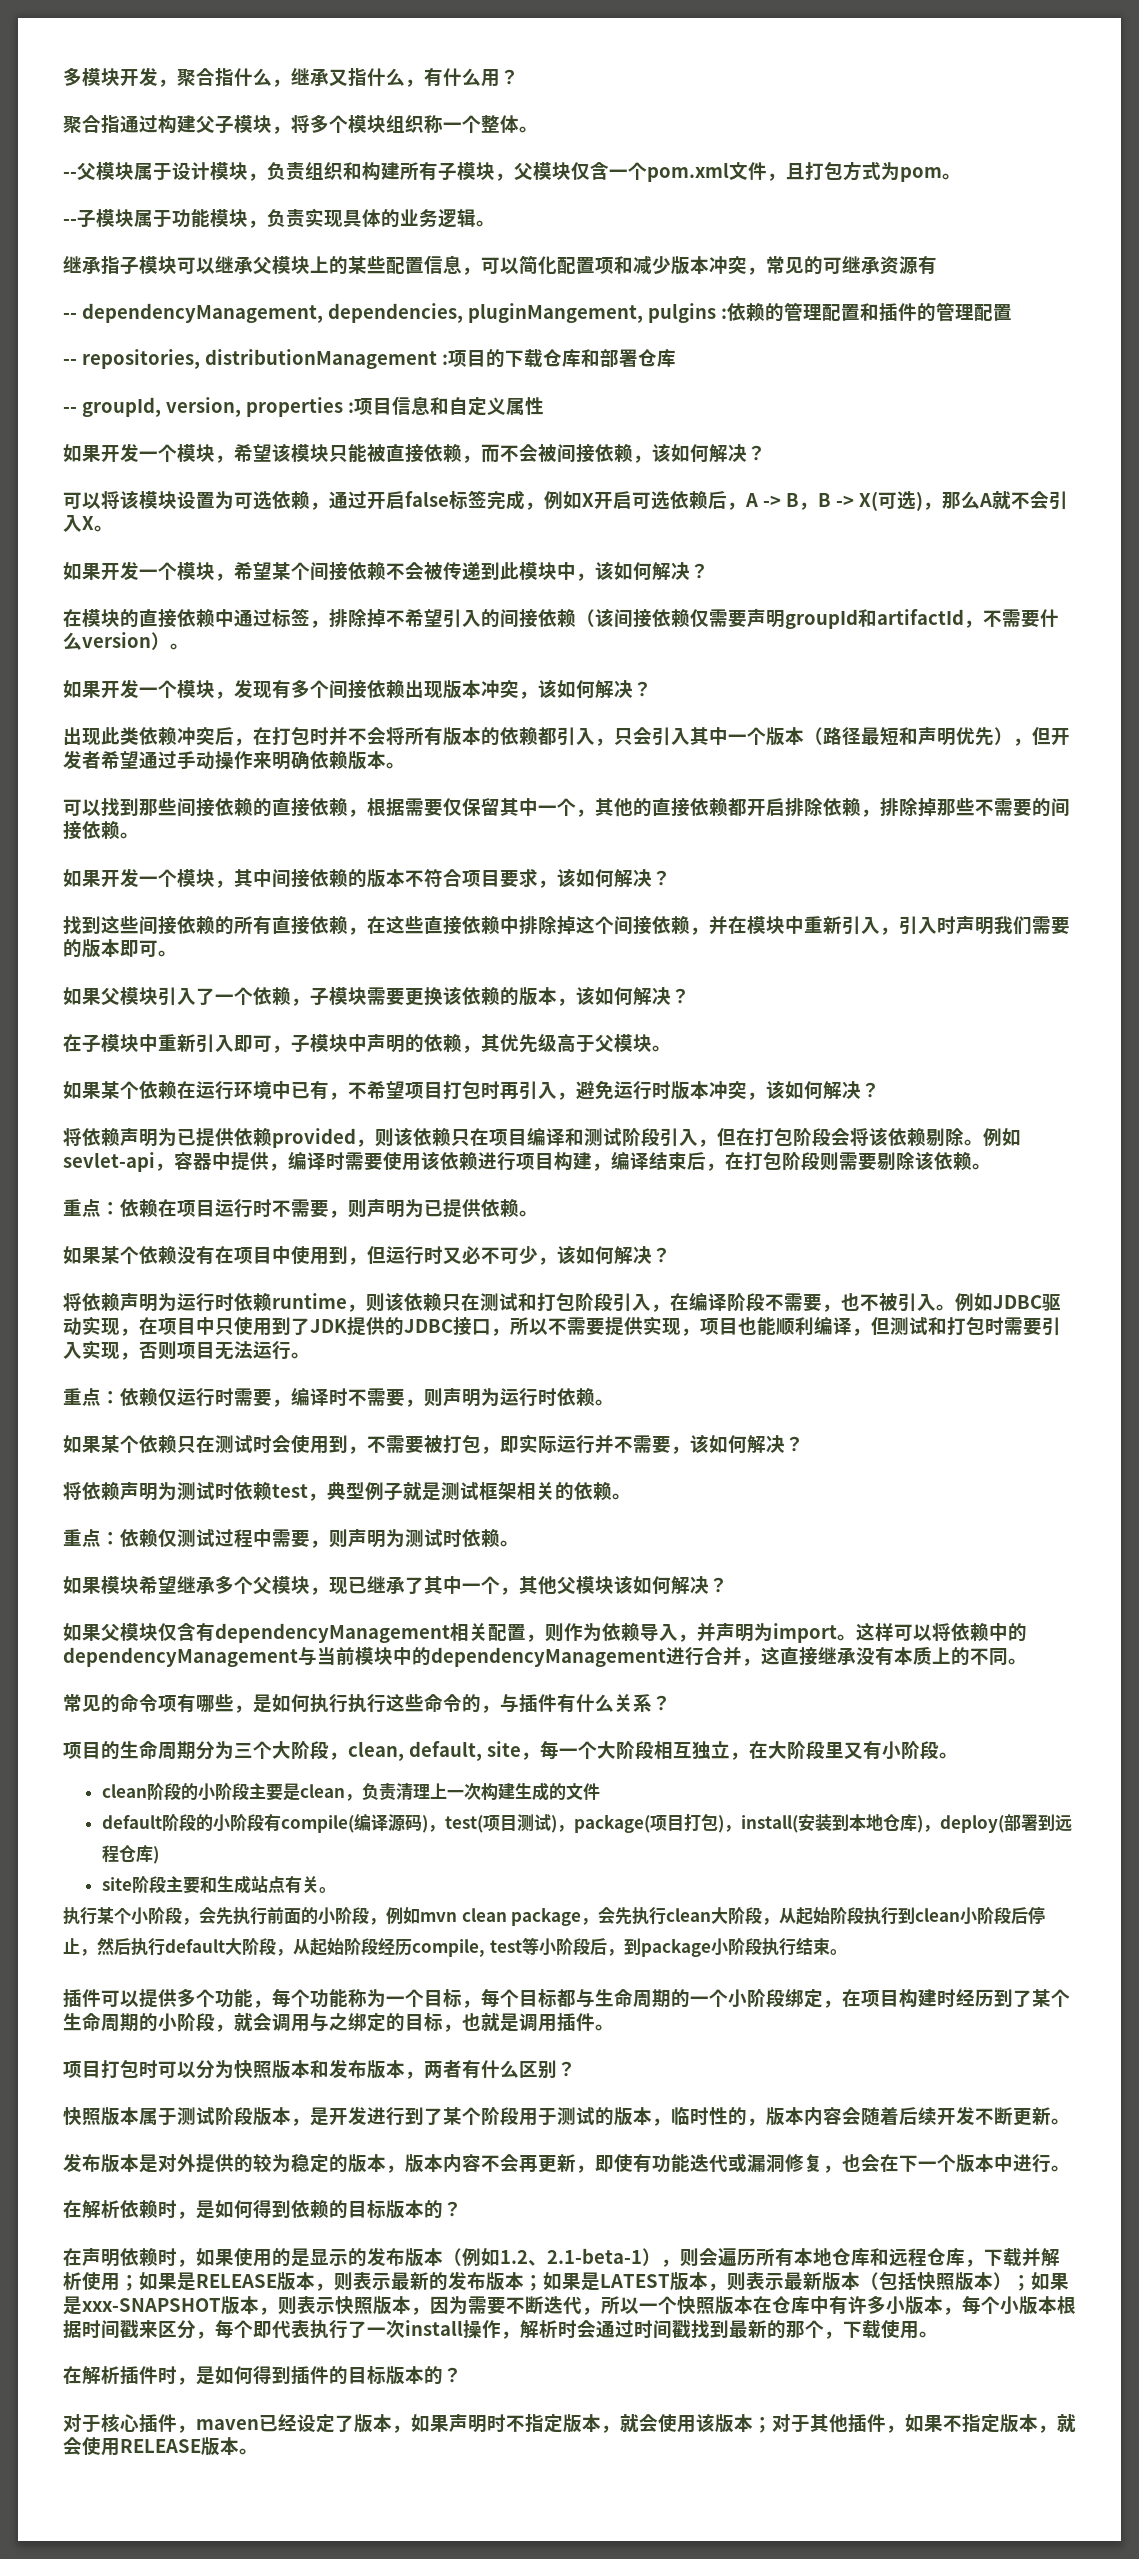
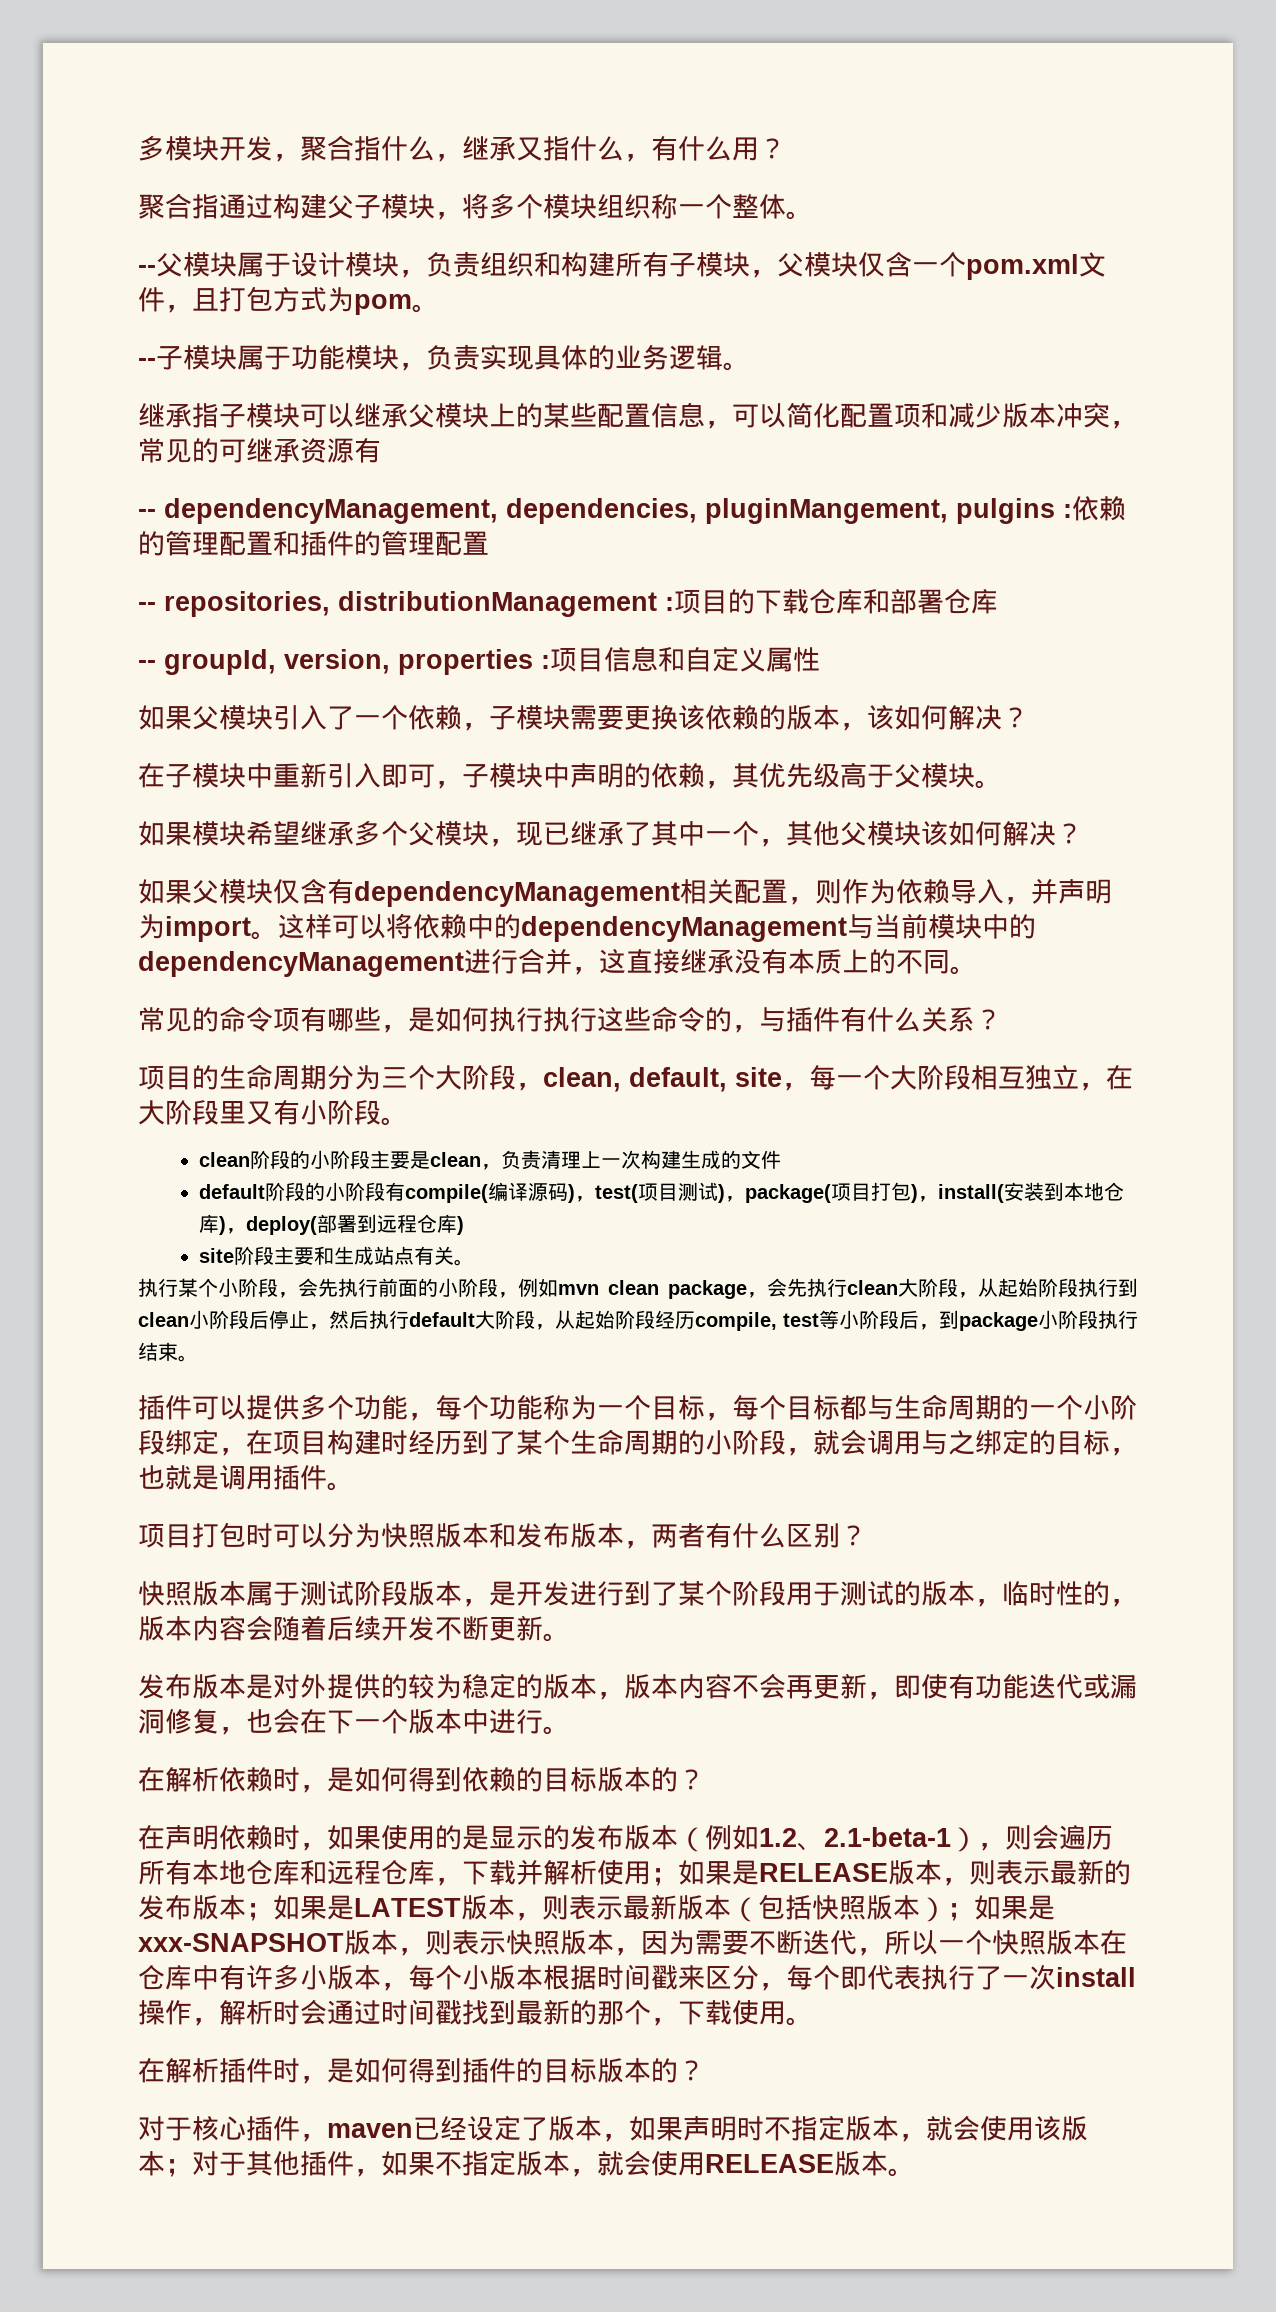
- 如果开发一个模块，希望该模块只能被直接依赖，而不会被间接依赖，该如何解决？
- 可以将该模块设置为可选依赖，通过开启false标签完成，例如X开启可选依赖后，A -> B，B -> X(可选)，那么A就不会引入X。
- 如果开发一个模块，希望某个间接依赖不会被传递到此模块中，该如何解决？
- 在模块的直接依赖中通过标签，排除掉不希望引入的间接依赖（该间接依赖仅需要声明groupId和artifactId，不需要什么version）。
- 如果开发一个模块，发现有多个间接依赖出现版本冲突，该如何解决？
- 出现此类依赖冲突后，在打包时并不会将所有版本的依赖都引入，只会引入其中一个版本（路径最短和声明优先），但开发者希望通过手动操作来明确依赖版本。
- 可以找到那些间接依赖的直接依赖，根据需要仅保留其中一个，其他的直接依赖都开启排除依赖，排除掉那些不需要的间接依赖。
- 如果开发一个模块，其中间接依赖的版本不符合项目要求，该如何解决？
- 找到这些间接依赖的所有直接依赖，在这些直接依赖中排除掉这个间接依赖，并在模块中重新引入，引入时声明我们需要的版本即可。
- 如果某个依赖在运行环境中已有，不希望项目打包时再引入，避免运行时版本冲突，该如何解决？
- 将依赖声明为已提供依赖provided，则该依赖只在项目编译和测试阶段引入，但在打包阶段会将该依赖剔除。例如sevlet-api，容器中提供，编译时需要使用该依赖进行项目构建，编译结束后，在打包阶段则需要剔除该依赖。
- 重点：依赖在项目运行时不需要，则声明为已提供依赖。
- 如果某个依赖没有在项目中使用到，但运行时又必不可少，该如何解决？
- 将依赖声明为运行时依赖runtime，则该依赖只在测试和打包阶段引入，在编译阶段不需要，也不被引入。例如JDBC驱动实现，在项目中只使用到了JDK提供的JDBC接口，所以不需要提供实现，项目也能顺利编译，但测试和打包时需要引入实现，否则项目无法运行。
- 重点：依赖仅运行时需要，编译时不需要，则声明为运行时依赖。
- 如果某个依赖只在测试时会使用到，不需要被打包，即实际运行并不需要，该如何解决？
- 将依赖声明为测试时依赖test，典型例子就是测试框架相关的依赖。
- 重点：依赖仅测试过程中需要，则声明为测试时依赖。

